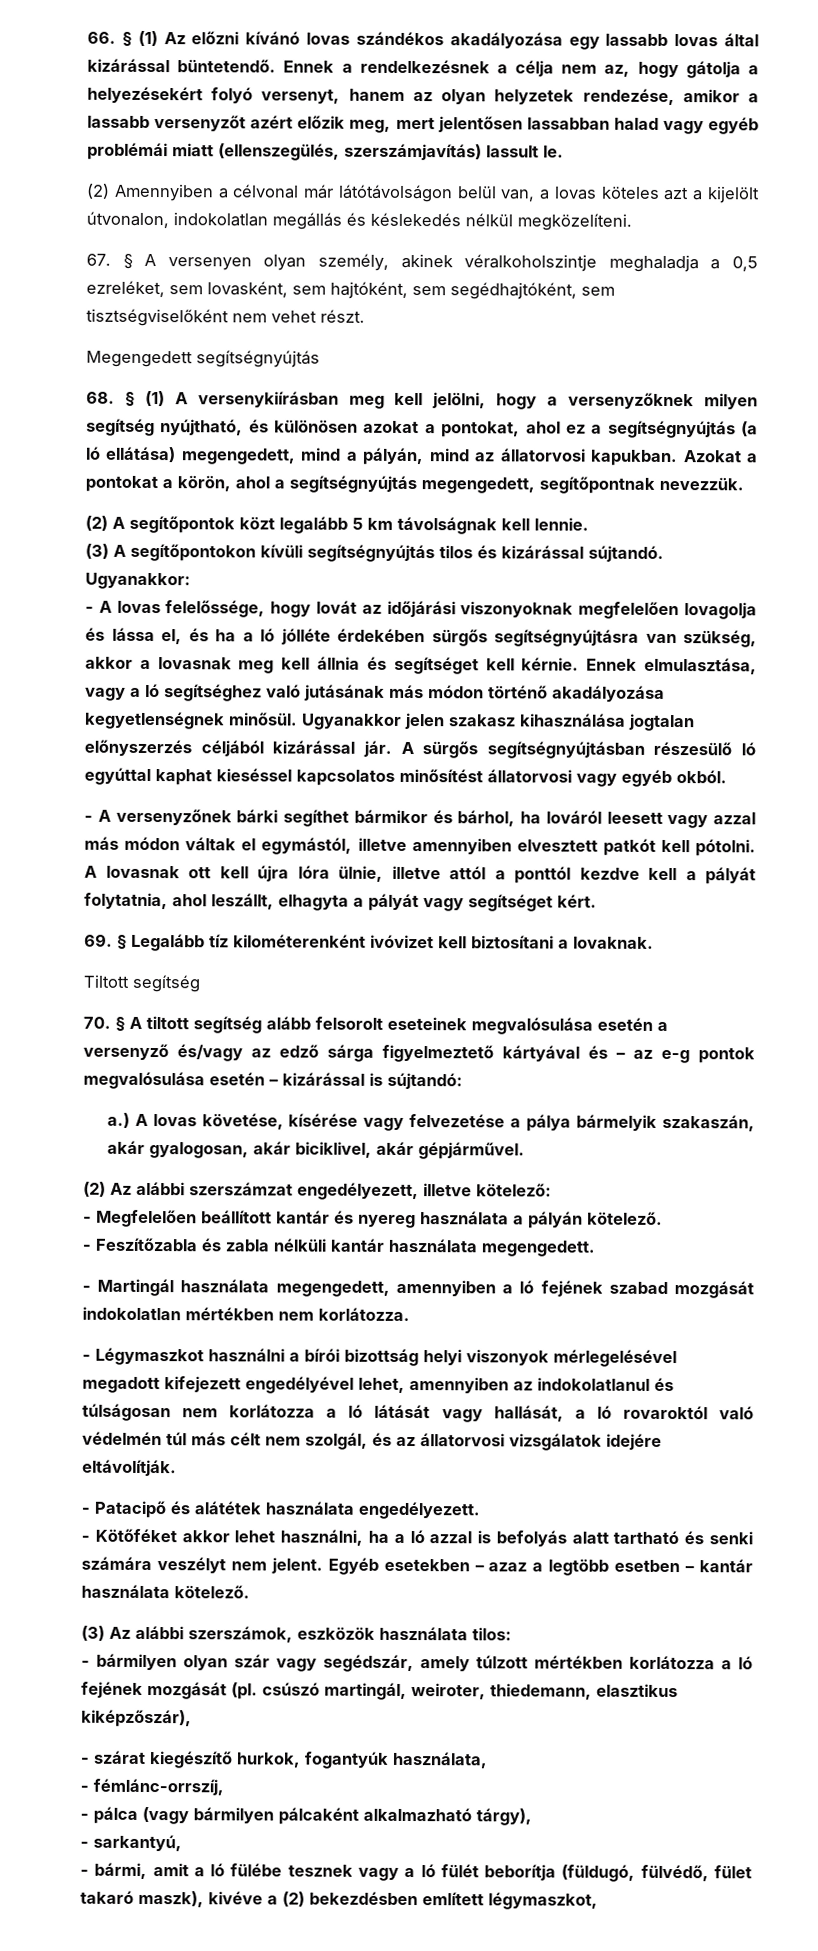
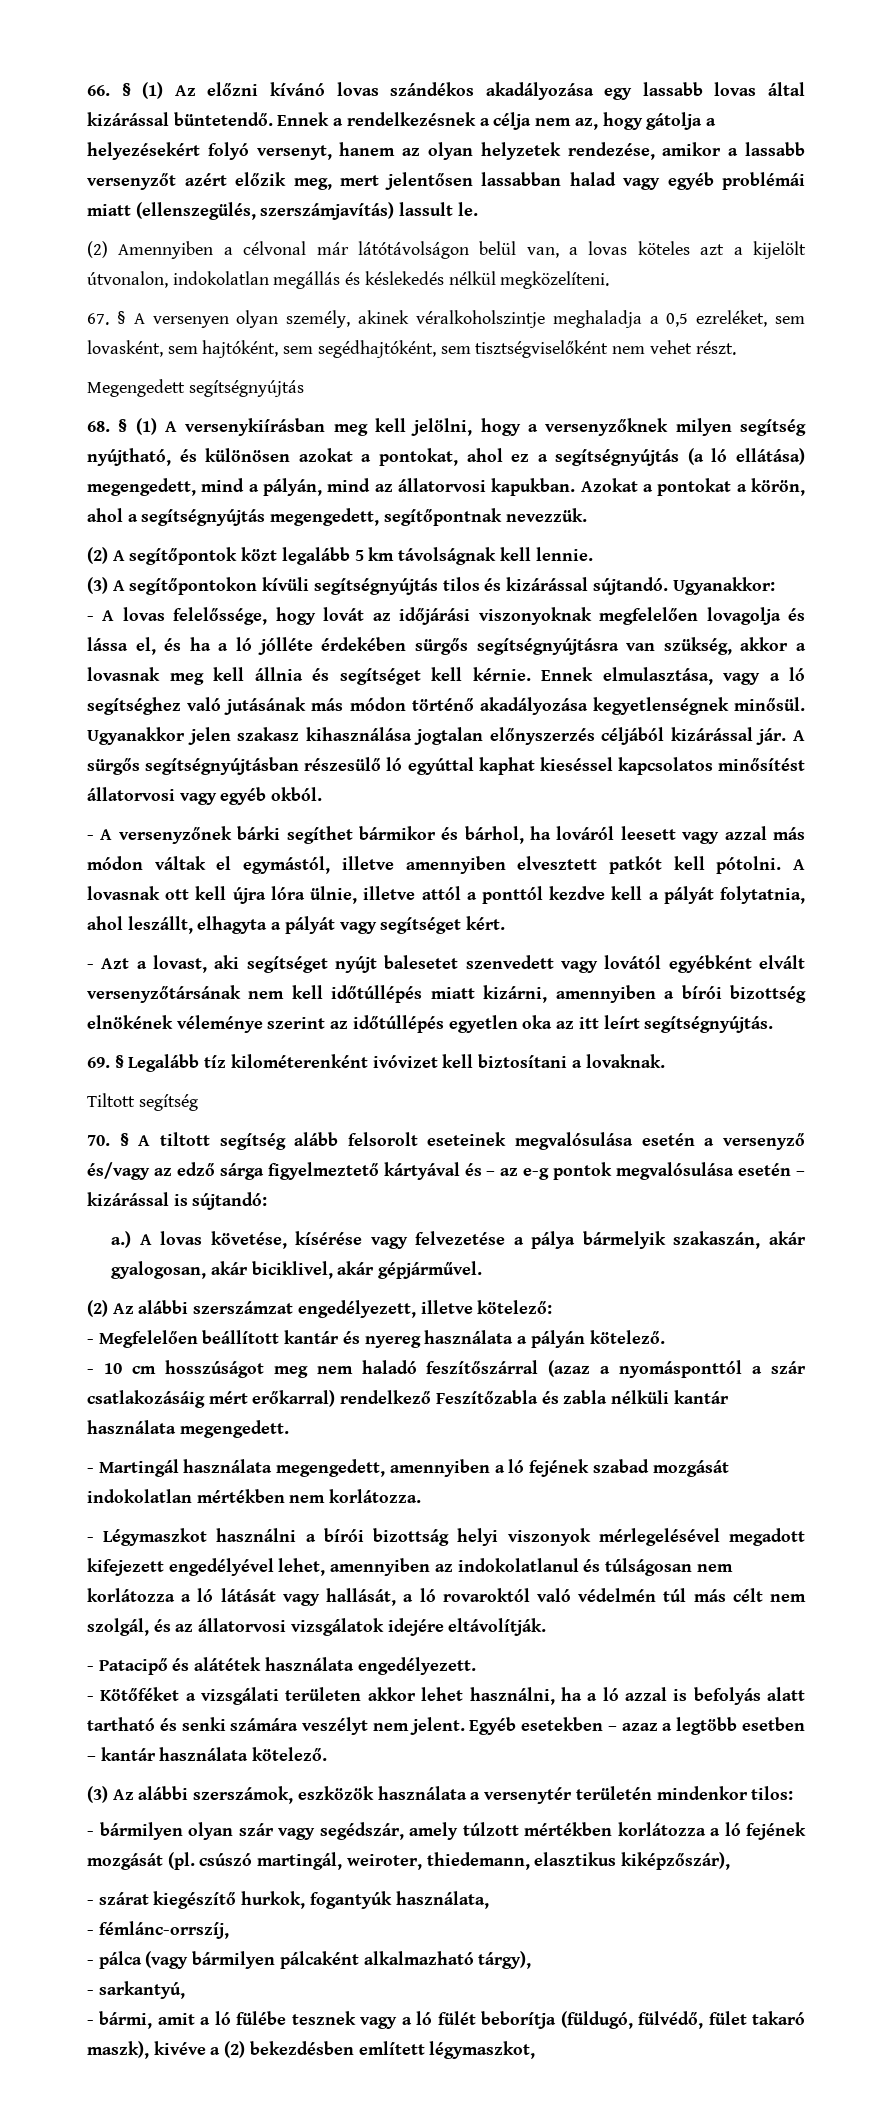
+ - Azt a lovast, aki segítséget nyújt balesetet szenvedett vagy lovától egyébként elvált versenyzőtársának nem kell időtúllépés miatt kizárni, amennyiben a bírói bizottség elnökének véleménye szerint az időtúllépés egyetlen oka az itt leírt segítségnyújtás.
- - Feszítőzabla és zabla nélküli kantár használata megengedett.
+ - 10 cm hosszúságot meg nem haladó feszítőszárral (azaz a nyomásponttól a szár csatlakozásáig mért erőkarral) rendelkező Feszítőzabla és zabla nélküli kantár használata megengedett.
- - Kötőféket akkor lehet használni, ha a ló azzal is befolyás alatt tartható és senki számára veszélyt nem jelent.
+ - Kötőféket a vizsgálati területen akkor lehet használni, ha a ló azzal is befolyás alatt tartható és senki számára veszélyt nem jelent.
- (3) Az alábbi szerszámok, eszközök használata tilos:
+ (3) Az alábbi szerszámok, eszközök használata a versenytér területén mindenkor tilos:

